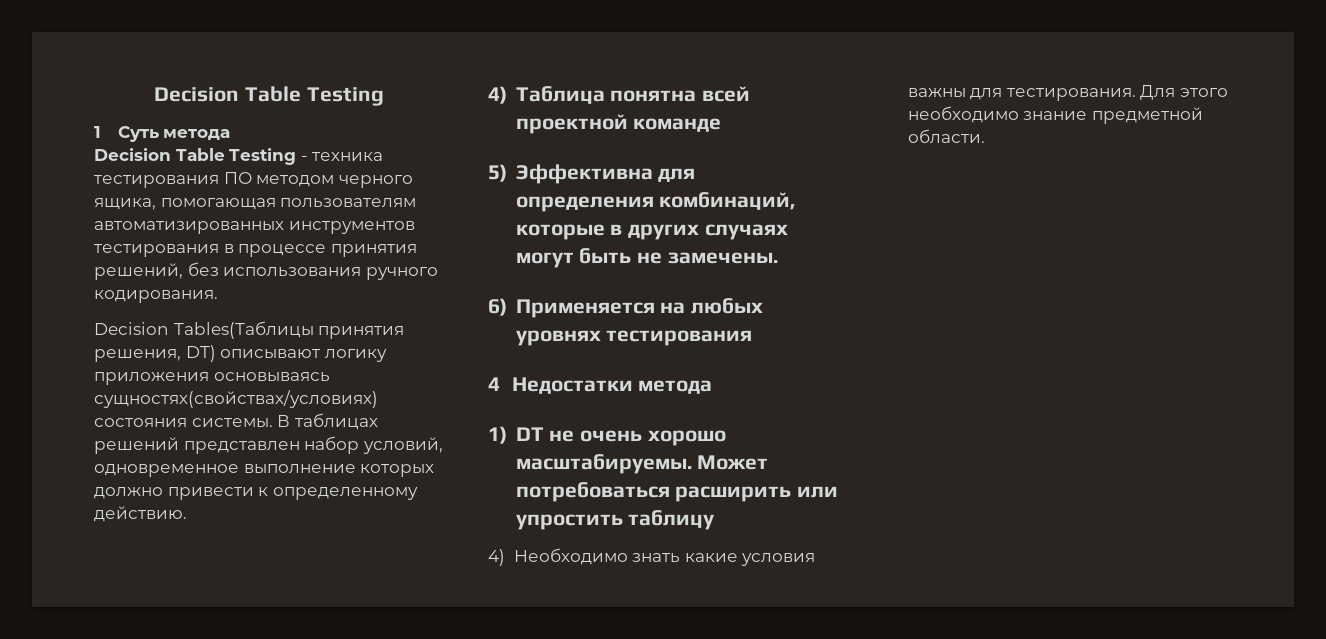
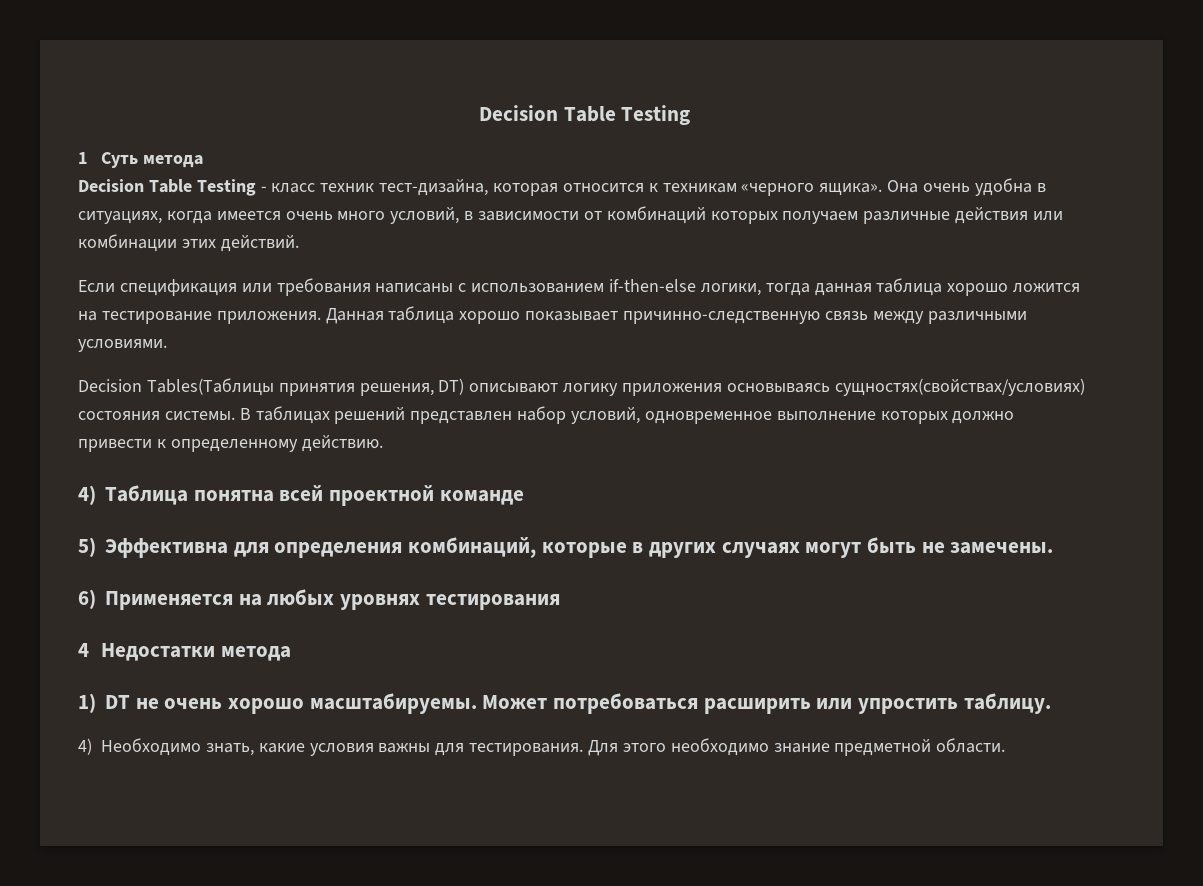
- Decision Table Testing - техника тестирования ПО методом черного ящика, помогающая пользователям автоматизированных инструментов тестирования в процессе принятия решений, без использования ручного кодирования.
+ Decision Table Testing - класс техник тест-дизайна, которая относится к техникам «черного ящика». Она очень удобна в ситуациях, когда имеется очень много условий, в зависимости от комбинаций которых получаем различные действия или комбинации этих действий.
+ Если спецификация или требования написаны с использованием if-then-else логики, тогда данная таблица хорошо ложится на тестирование приложения. Данная таблица хорошо показывает причинно-следственную связь между различными условиями.
- Может потребоваться расширить или упростить таблицу
+ Может потребоваться расширить или упростить таблицу.
- 4) Необходимо знать какие условия важны для тестирования.
+ 4) Необходимо знать, какие условия важны для тестирования.

